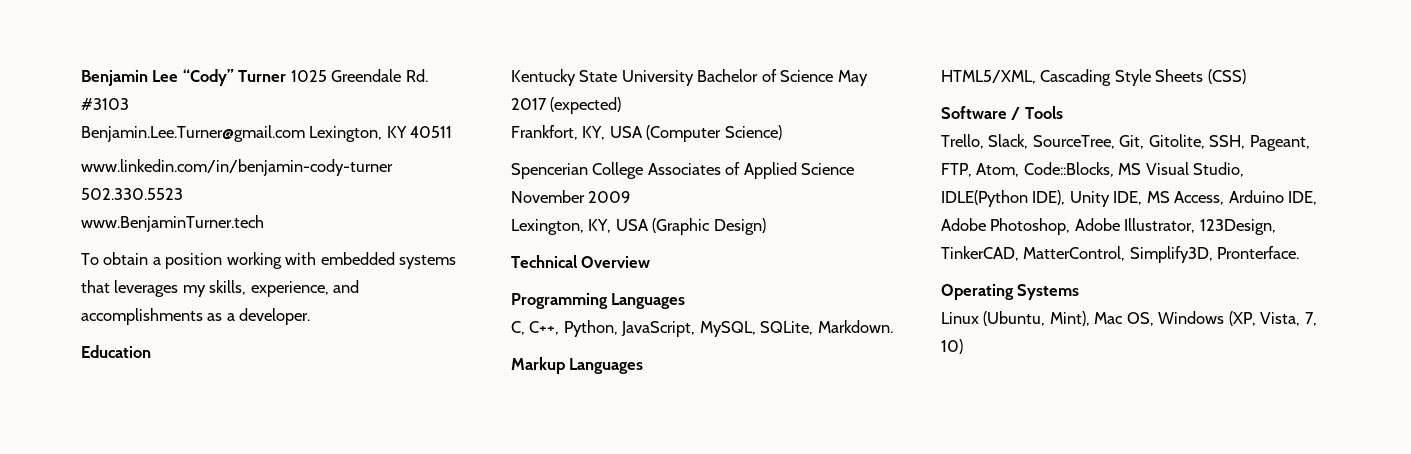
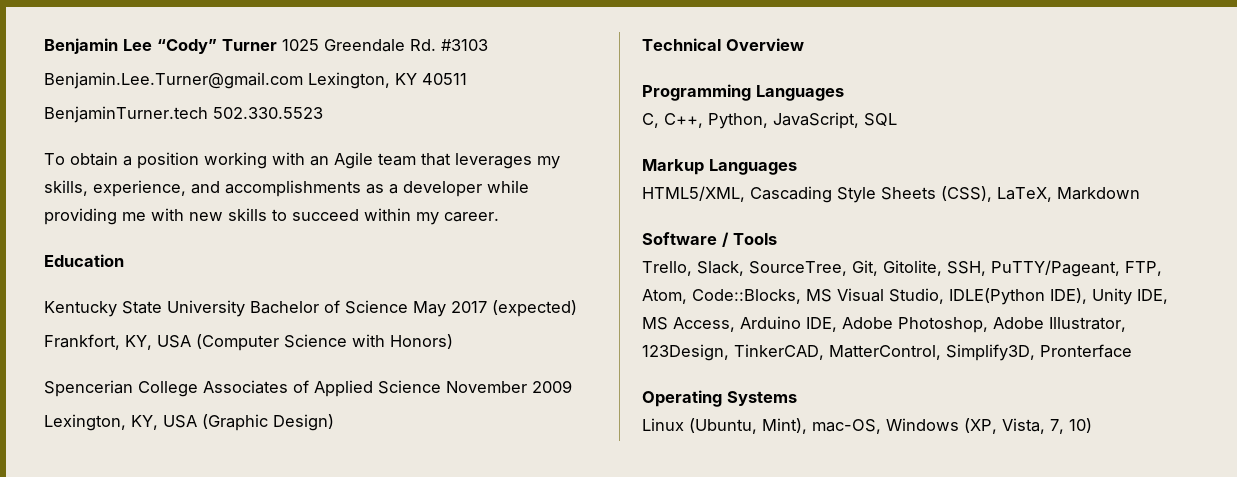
- www.linkedin.com/in/benjamin-cody-turner 502.330.5523
+ BenjaminTurner.tech 502.330.5523
- www.BenjaminTurner.tech
- To obtain a position working with embedded systems that leverages my skills, experience, and accomplishments as a developer.
+ To obtain a position working with an Agile team that leverages my skills, experience, and accomplishments as a developer while providing me with new skills to succeed within my career.
- Frankfort, KY, USA (Computer Science)
+ Frankfort, KY, USA (Computer Science with Honors)
- C, C++, Python, JavaScript, MySQL, SQLite, Markdown.
+ C, C++, Python, JavaScript, SQL
- HTML5/XML, Cascading Style Sheets (CSS)
+ HTML5/XML, Cascading Style Sheets (CSS), LaTeX, Markdown
- Trello, Slack, SourceTree, Git, Gitolite, SSH, Pageant, FTP, Atom, Code::Blocks, MS Visual Studio, IDLE(Python IDE), Unity IDE, MS Access, Arduino IDE, Adobe Photoshop, Adobe Illustrator, 123Design, TinkerCAD, MatterControl, Simplify3D, Pronterface.
+ Trello, Slack, SourceTree, Git, Gitolite, SSH, PuTTY/Pageant, FTP, Atom, Code::Blocks, MS Visual Studio, IDLE(Python IDE), Unity IDE, MS Access, Arduino IDE, Adobe Photoshop, Adobe Illustrator, 123Design, TinkerCAD, MatterControl, Simplify3D, Pronterface
- Linux (Ubuntu, Mint), Mac OS, Windows (XP, Vista, 7, 10)
+ Linux (Ubuntu, Mint), mac-OS, Windows (XP, Vista, 7, 10)

